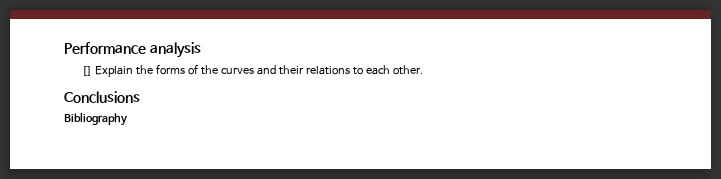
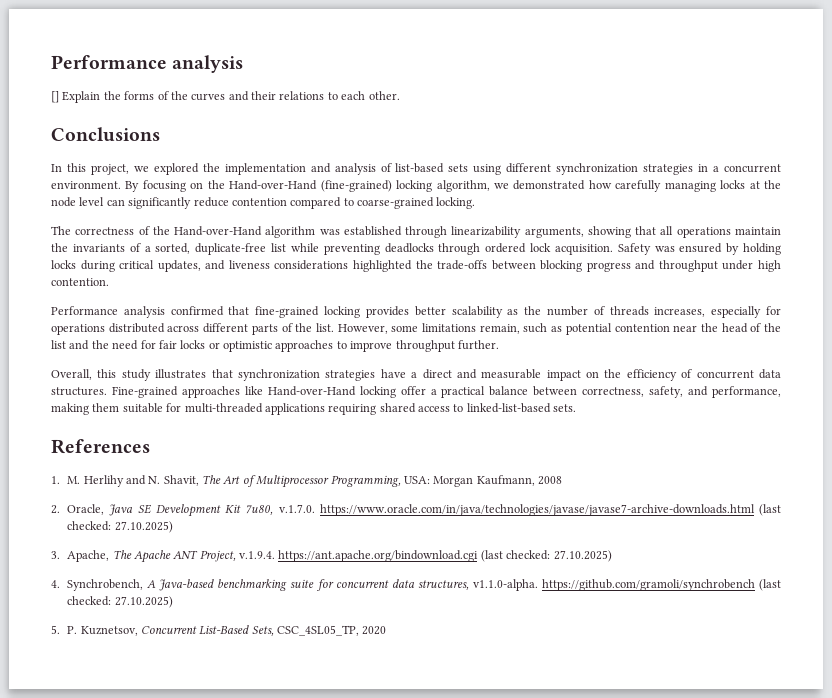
- Bibliography
+ In this project, we explored the implementation and analysis of list-based sets using different synchronization strategies in a concurrent environment. By focusing on the Hand-over-Hand (fine-grained) locking algorithm, we demonstrated how carefully managing locks at the node level can significantly reduce contention compared to coarse-grained locking.
+ The correctness of the Hand-over-Hand algorithm was established through linearizability arguments, showing that all operations maintain the invariants of a sorted, duplicate-free list while preventing deadlocks through ordered lock acquisition. Safety was ensured by holding locks during critical updates, and liveness considerations highlighted the trade-offs between blocking progress and throughput under high contention.
+ Performance analysis confirmed that fine-grained locking provides better scalability as the number of threads increases, especially for operations distributed across different parts of the list. However, some limitations remain, such as potential contention near the head of the list and the need for fair locks or optimistic approaches to improve throughput further.
+ Overall, this study illustrates that synchronization strategies have a direct and measurable impact on the efficiency of concurrent data structures. Fine-grained approaches like Hand-over-Hand locking offer a practical balance between correctness, safety, and performance, making them suitable for multi-threaded applications requiring shared access to linked-list-based sets.
+ References
+ 1. M. Herlihy and N. Shavit, The Art of Multiprocessor Programming, USA: Morgan Kaufmann, 2008
+ 2. Oracle, Java SE Development Kit 7u80, v.1.7.0. https://www.oracle.com/in/java/technologies/javase/javase7-archive-downloads.html (last checked: 27.10.2025)
+ 3. Apache, The Apache ANT Project, v.1.9.4. https://ant.apache.org/bindownload.cgi (last checked: 27.10.2025)
+ 4. Synchrobench, A Java-based benchmarking suite for concurrent data structures, v1.1.0-alpha. https://github.com/gramoli/synchrobench (last checked: 27.10.2025)
+ 5. P. Kuznetsov, Concurrent List-Based Sets, CSC_4SL05_TP, 2020

